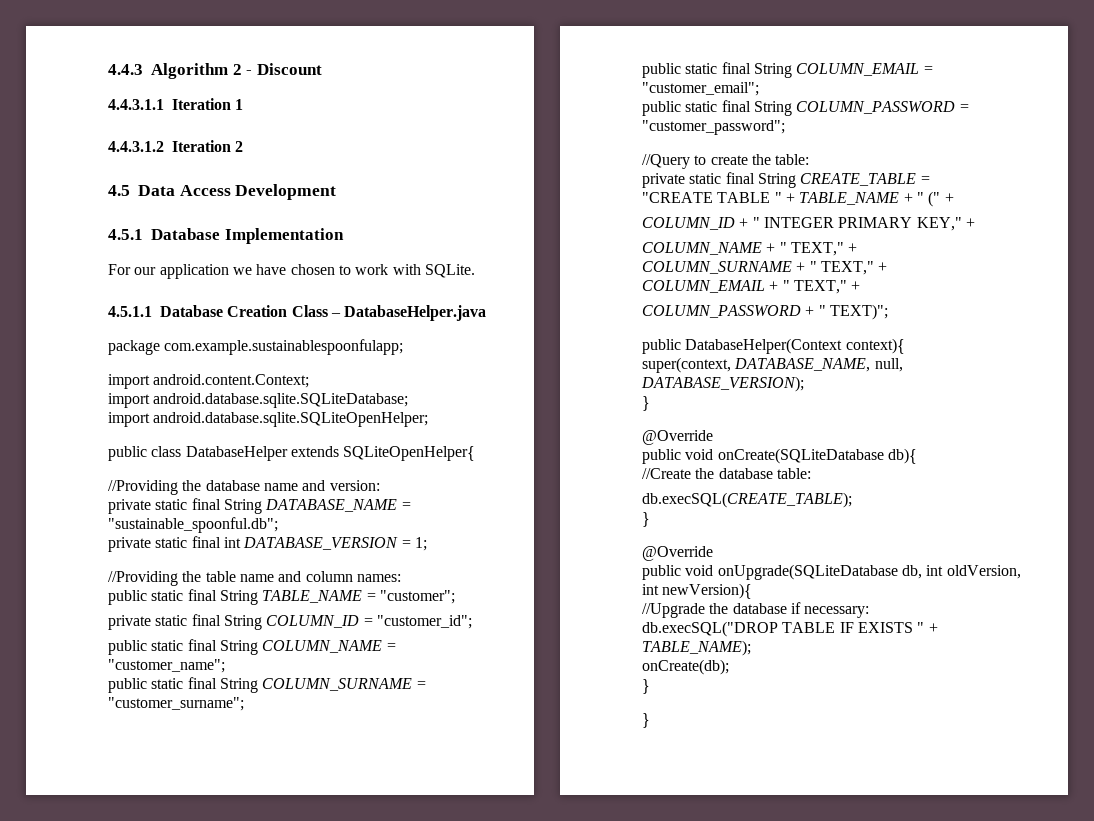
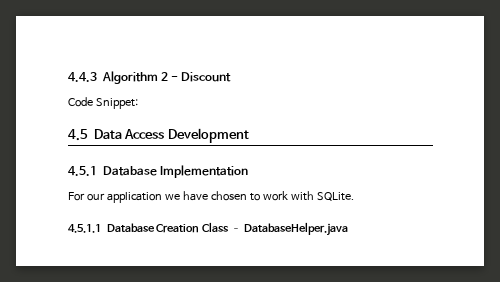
- 4.4.3.1.1 Iteration 1
- 4.4.3.1.2 Iteration 2
+ Code Snippet:
- package com.example.sustainablespoonfulapp;
- import android.content.Context;
- import android.database.sqlite.SQLiteDatabase;
- import android.database.sqlite.SQLiteOpenHelper;
- public class DatabaseHelper extends SQLiteOpenHelper{
- //Providing the database name and version:
- private static final String DATABASE_NAME = "sustainable_spoonful.db";
- private static final int DATABASE_VERSION = 1;
- //Providing the table name and column names:
- public static final String TABLE_NAME = "customer";
- private static final String COLUMN_ID = "customer_id";
- public static final String COLUMN_NAME = "customer_name";
- public static final String COLUMN_SURNAME = "customer_surname";
- public static final String COLUMN_EMAIL = "customer_email";
- public static final String COLUMN_PASSWORD = "customer_password";
- //Query to create the table:
- private static final String CREATE_TABLE =
- "CREATE TABLE " + TABLE_NAME + " (" +
- COLUMN_ID + " INTEGER PRIMARY KEY," +
- COLUMN_NAME + " TEXT," +
- COLUMN_SURNAME + " TEXT," +
- COLUMN_EMAIL + " TEXT," +
- COLUMN_PASSWORD + " TEXT)";
- public DatabaseHelper(Context context){
- super(context, DATABASE_NAME, null, DATABASE_VERSION);
- }
- @Override
- public void onCreate(SQLiteDatabase db){
- //Create the database table:
- db.execSQL(CREATE_TABLE);
- }
- @Override
- public void onUpgrade(SQLiteDatabase db, int oldVersion, int newVersion){
- //Upgrade the database if necessary:
- db.execSQL("DROP TABLE IF EXISTS " + TABLE_NAME);
- onCreate(db);
- }
- }

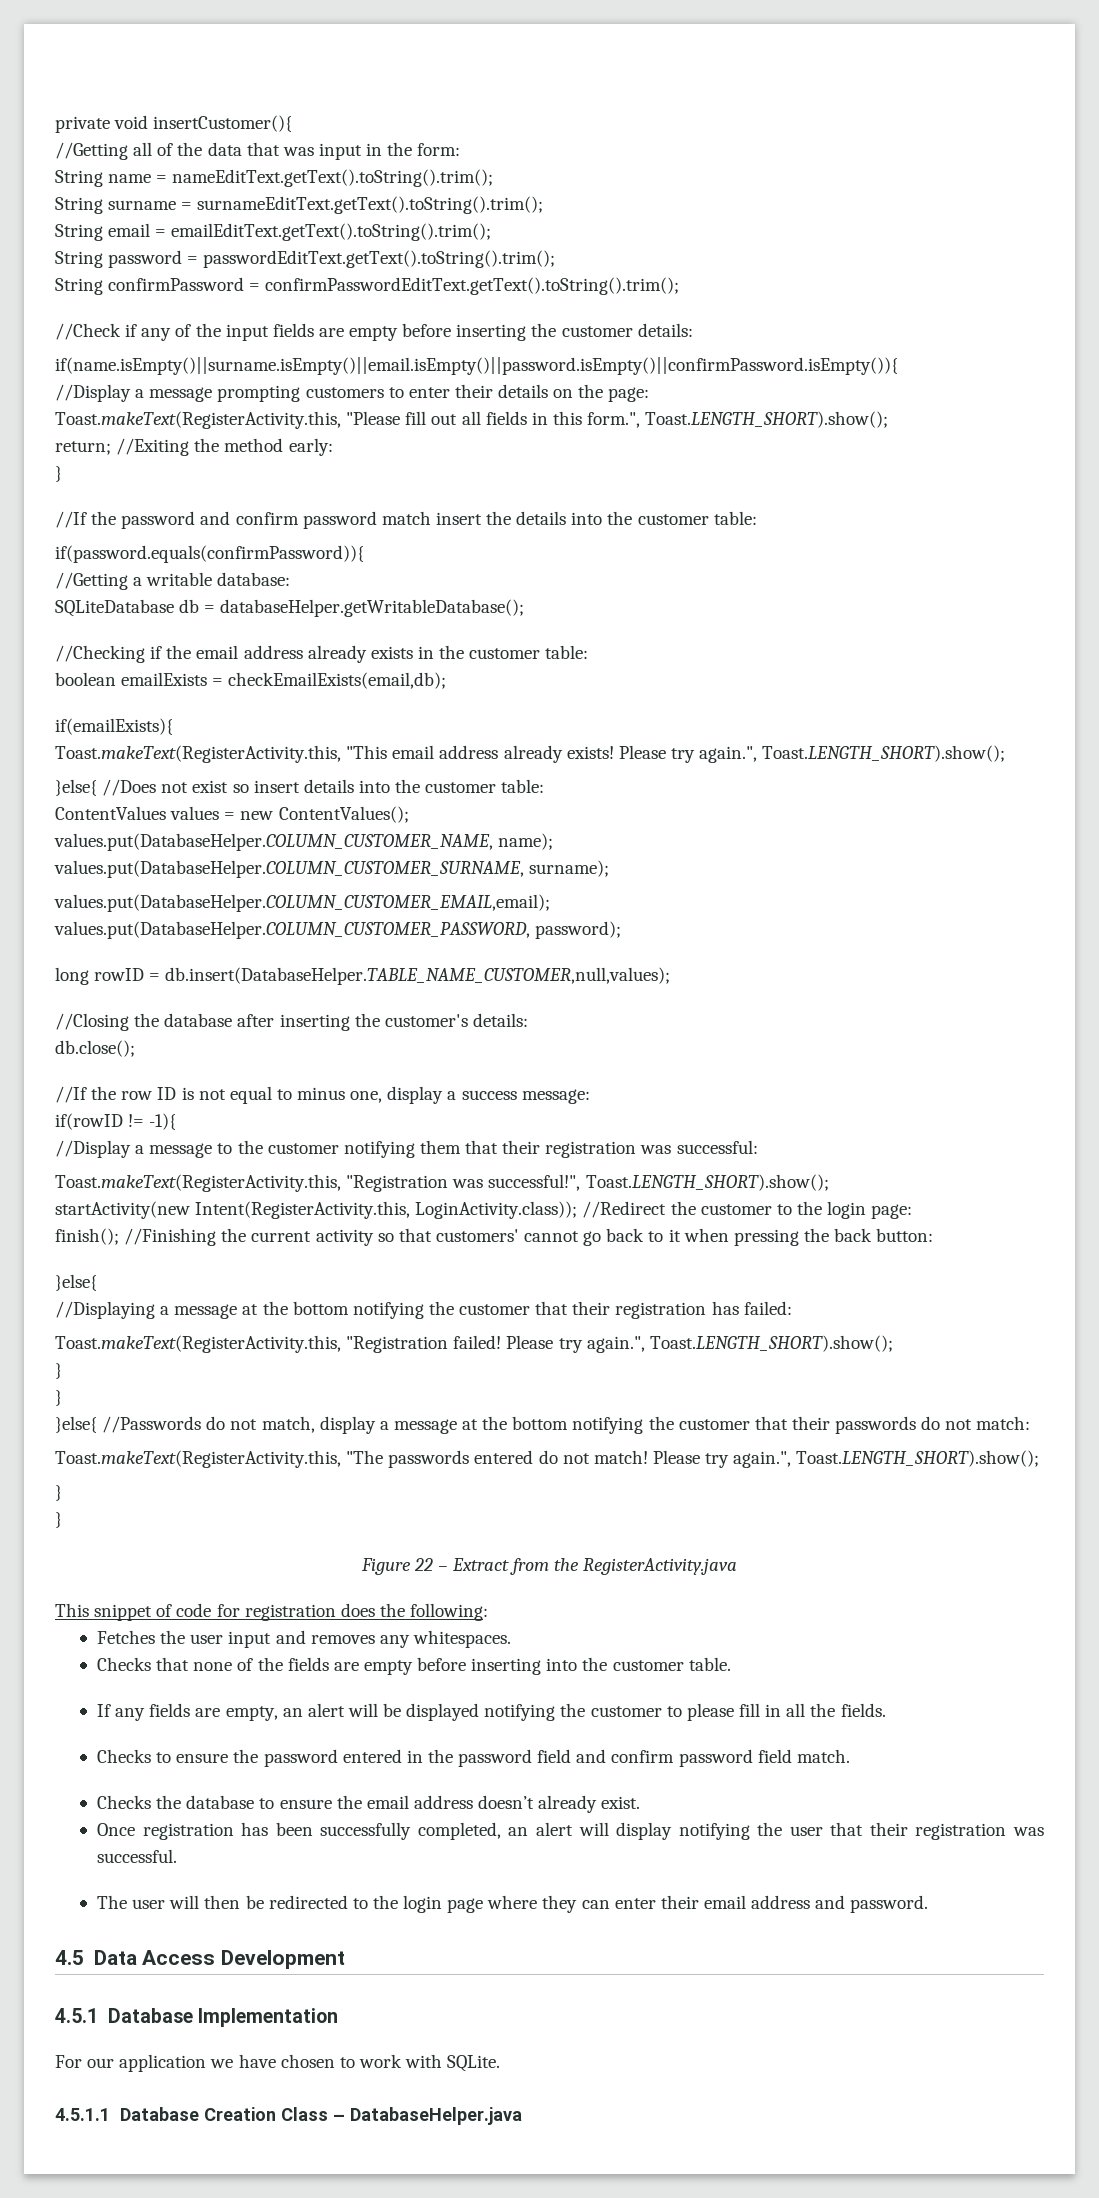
- 4.4.3 Algorithm 2 - Discount
- Code Snippet:
+ private void insertCustomer(){
+ //Getting all of the data that was input in the form:
+ String name = nameEditText.getText().toString().trim();
+ String surname = surnameEditText.getText().toString().trim();
+ String email = emailEditText.getText().toString().trim();
+ String password = passwordEditText.getText().toString().trim();
+ String confirmPassword = confirmPasswordEditText.getText().toString().trim();
+ //Check if any of the input fields are empty before inserting the customer details:
+ if(name.isEmpty()||surname.isEmpty()||email.isEmpty()||password.isEmpty()||confirmPassword.isEmpty()){
+ //Display a message prompting customers to enter their details on the page:
+ Toast.makeText(RegisterActivity.this, "Please fill out all fields in this form.", Toast.LENGTH_SHORT).show();
+ return; //Exiting the method early:
+ }
+ //If the password and confirm password match insert the details into the customer table:
+ if(password.equals(confirmPassword)){
+ //Getting a writable database:
+ SQLiteDatabase db = databaseHelper.getWritableDatabase();
+ //Checking if the email address already exists in the customer table:
+ boolean emailExists = checkEmailExists(email,db);
+ if(emailExists){
+ Toast.makeText(RegisterActivity.this, "This email address already exists! Please try again.", Toast.LENGTH_SHORT).show();
+ }else{ //Does not exist so insert details into the customer table:
+ ContentValues values = new ContentValues();
+ values.put(DatabaseHelper.COLUMN_CUSTOMER_NAME, name);
+ values.put(DatabaseHelper.COLUMN_CUSTOMER_SURNAME, surname);
+ values.put(DatabaseHelper.COLUMN_CUSTOMER_EMAIL,email);
+ values.put(DatabaseHelper.COLUMN_CUSTOMER_PASSWORD, password);
+ long rowID = db.insert(DatabaseHelper.TABLE_NAME_CUSTOMER,null,values);
+ //Closing the database after inserting the customer's details:
+ db.close();
+ //If the row ID is not equal to minus one, display a success message:
+ if(rowID != -1){
+ //Display a message to the customer notifying them that their registration was successful:
+ Toast.makeText(RegisterActivity.this, "Registration was successful!", Toast.LENGTH_SHORT).show();
+ startActivity(new Intent(RegisterActivity.this, LoginActivity.class)); //Redirect the customer to the login page:
+ finish(); //Finishing the current activity so that customers' cannot go back to it when pressing the back button:
+ }else{
+ //Displaying a message at the bottom notifying the customer that their registration has failed:
+ Toast.makeText(RegisterActivity.this, "Registration failed! Please try again.", Toast.LENGTH_SHORT).show();
+ }
+ }
+ }else{ //Passwords do not match, display a message at the bottom notifying the customer that their passwords do not match:
+ Toast.makeText(RegisterActivity.this, "The passwords entered do not match! Please try again.", Toast.LENGTH_SHORT).show();
+ }
+ }
+ Figure 22 – Extract from the RegisterActivity.java
+ This snippet of code for registration does the following:
+ Fetches the user input and removes any whitespaces.
+ Checks that none of the fields are empty before inserting into the customer table.
+ If any fields are empty, an alert will be displayed notifying the customer to please fill in all the fields.
+ Checks to ensure the password entered in the password field and confirm password field match.
+ Checks the database to ensure the email address doesn’t already exist.
+ Once registration has been successfully completed, an alert will display notifying the user that their registration was successful.
+ The user will then be redirected to the login page where they can enter their email address and password.

